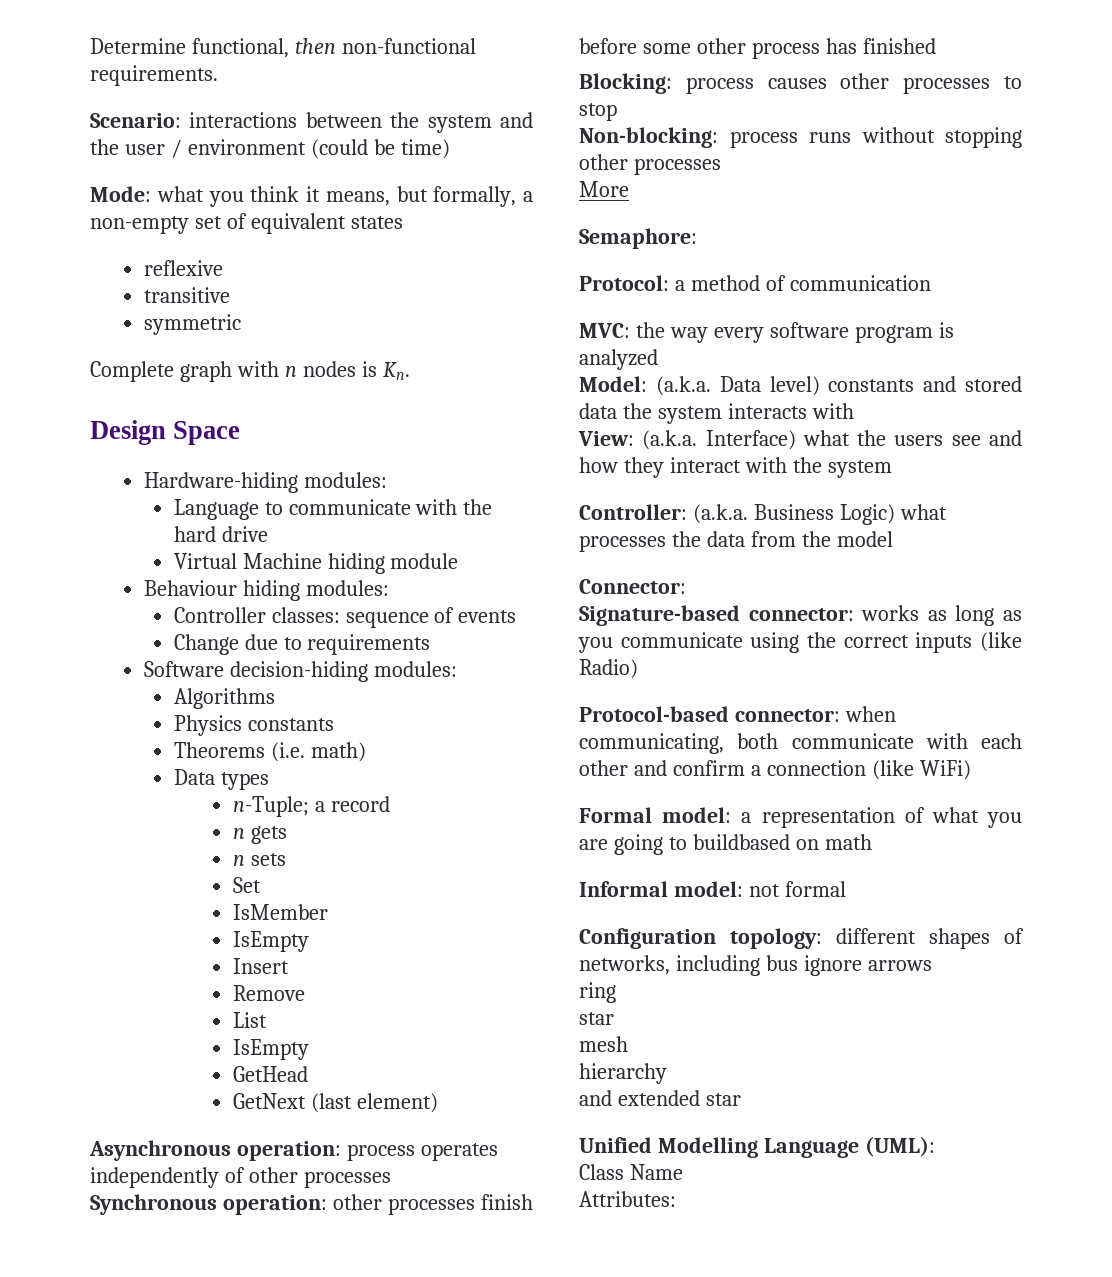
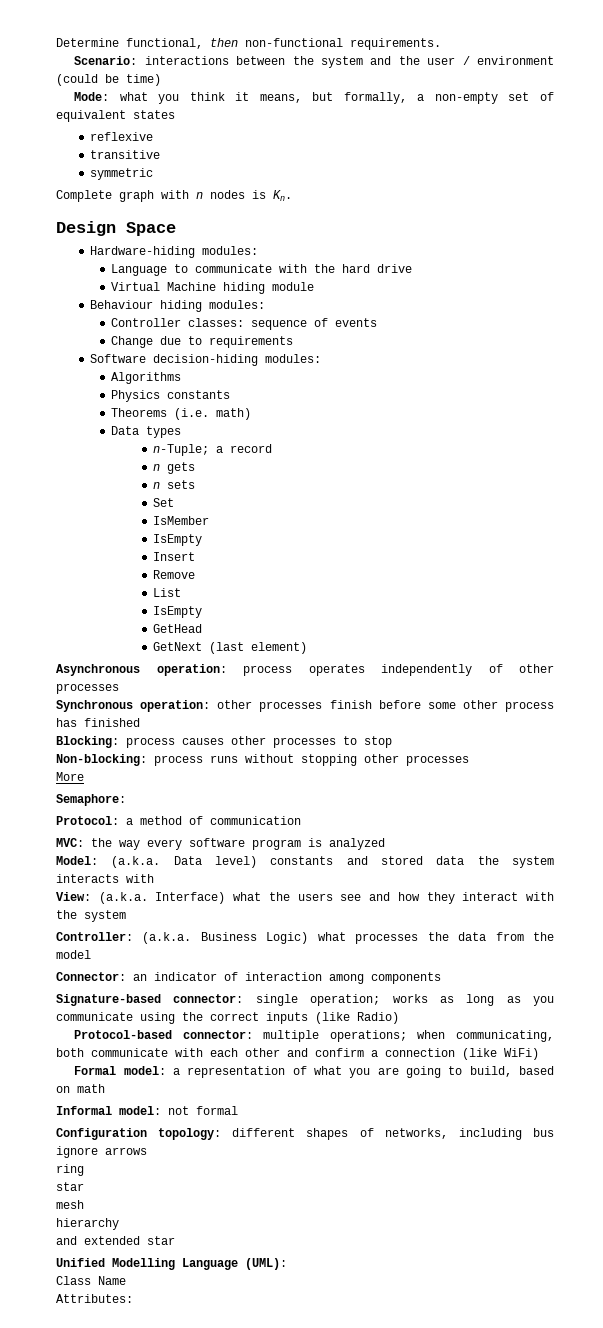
- Connector:
+ Connector: an indicator of interaction among components
- Signature-based connector: works as long as you communicate using the correct inputs (like Radio)
+ Signature-based connector: single operation; works as long as you communicate using the correct inputs (like Radio)
- Protocol-based connector: when communicating, both communicate with each other and confirm a connection (like WiFi)
+ Protocol-based connector: multiple operations; when communicating, both communicate with each other and confirm a connection (like WiFi)
- Formal model: a representation of what you are going to buildbased on math
+ Formal model: a representation of what you are going to build, based on math

